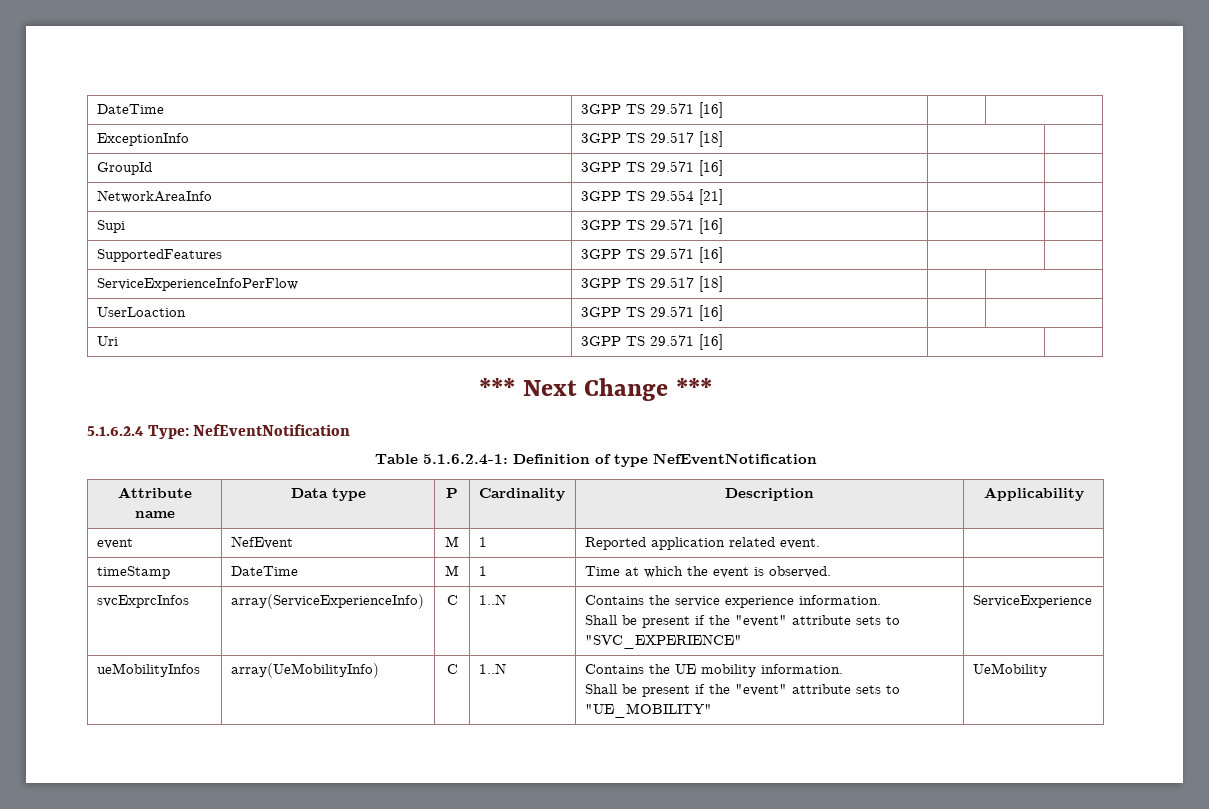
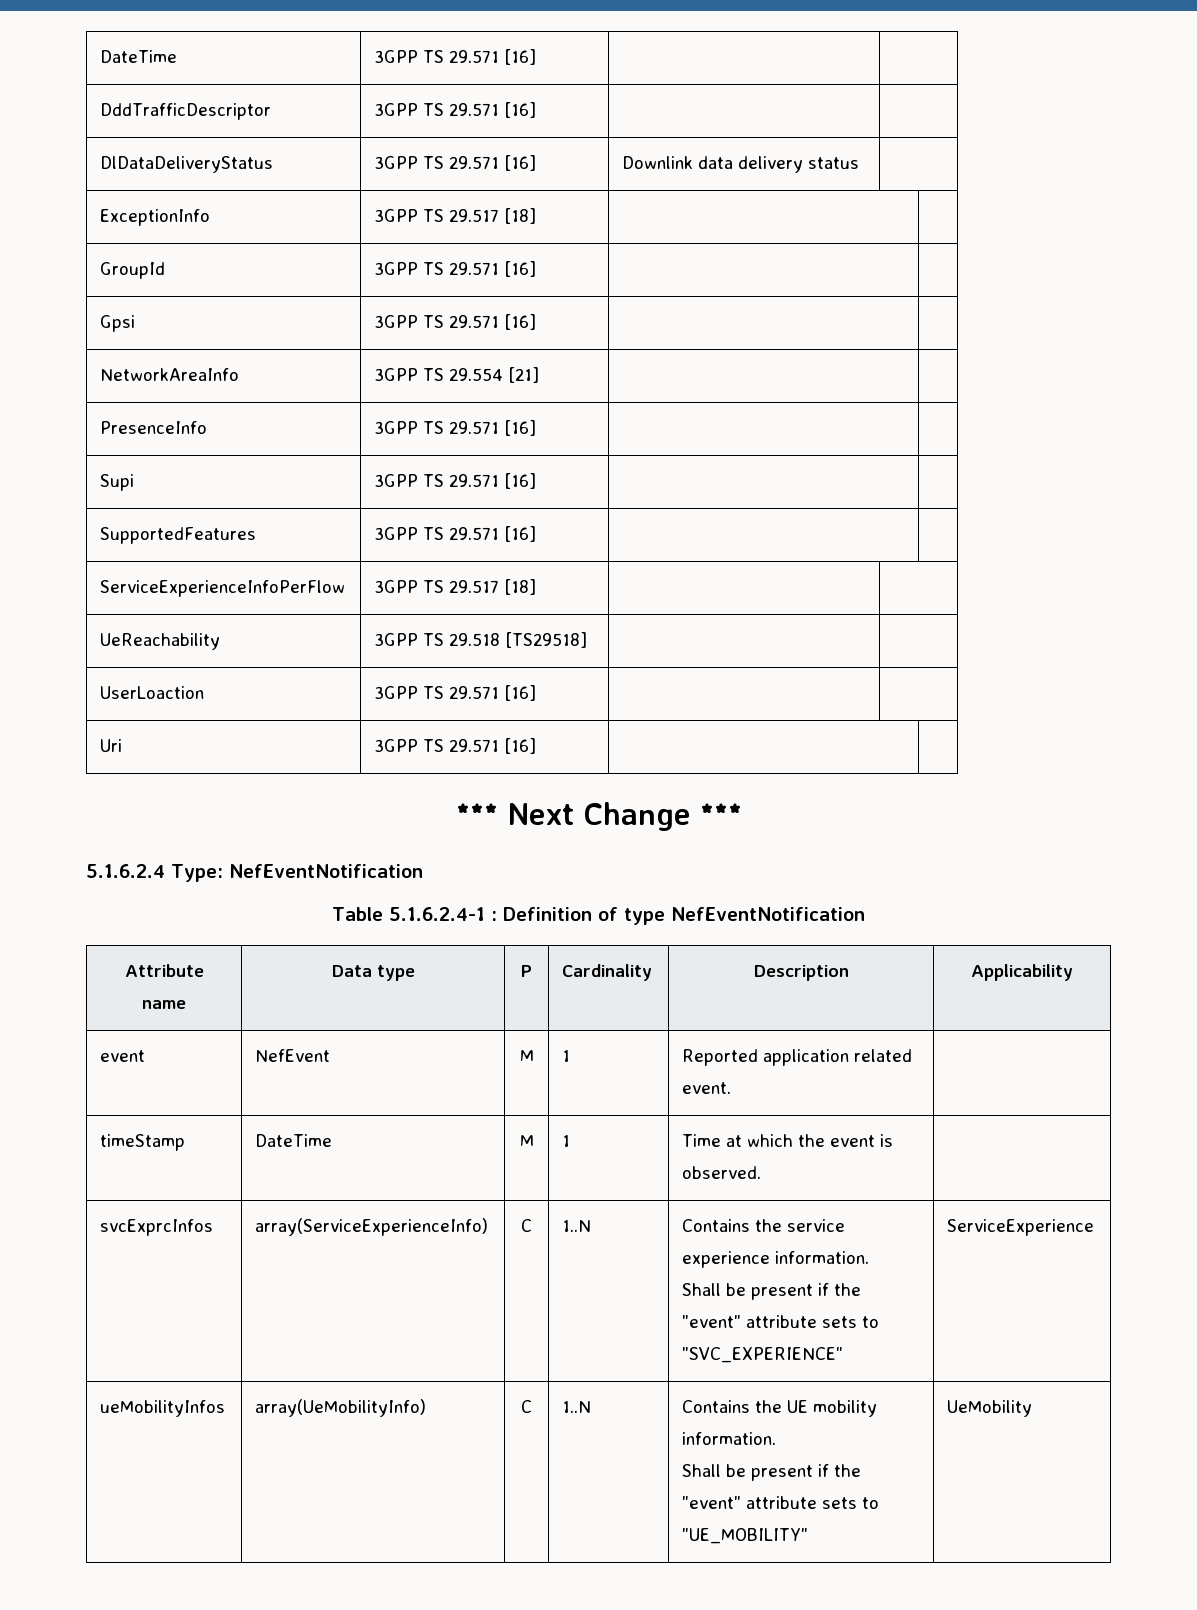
+ DddTrafficDescriptor | 3GPP TS 29.571 [16] | |
+ DlDataDeliveryStatus | 3GPP TS 29.571 [16] | Downlink data delivery status |
+ Gpsi | 3GPP TS 29.571 [16] | |
+ PresenceInfo | 3GPP TS 29.571 [16] | |
+ UeReachability | 3GPP TS 29.518 [TS29518] | |
- Table 5.1.6.2.4-1: Definition of type NefEventNotification
+ Table 5.1.6.2.4-1 : Definition of type NefEventNotification

